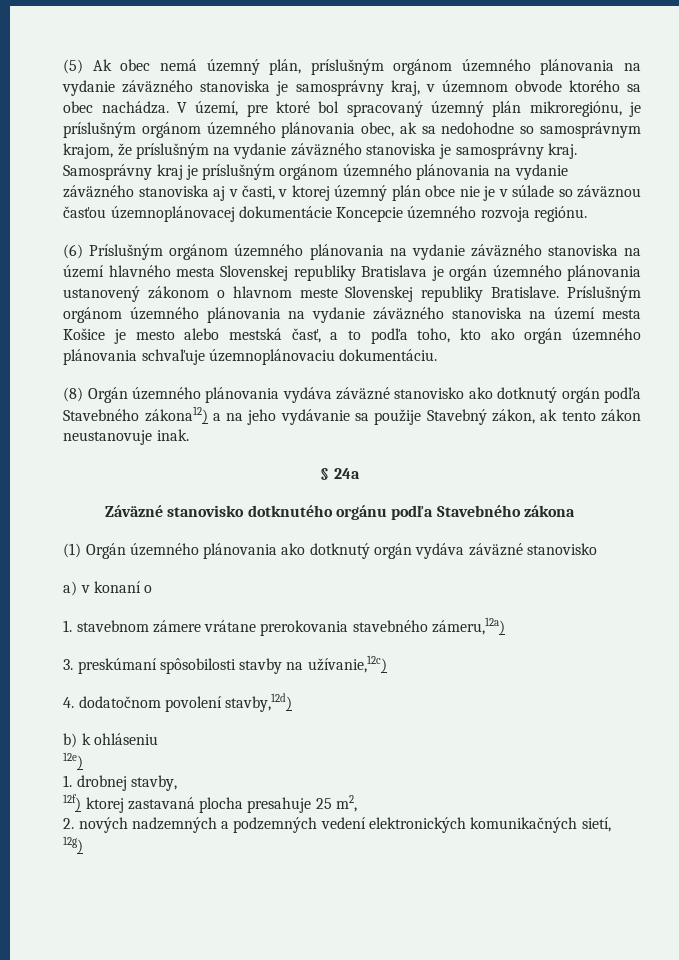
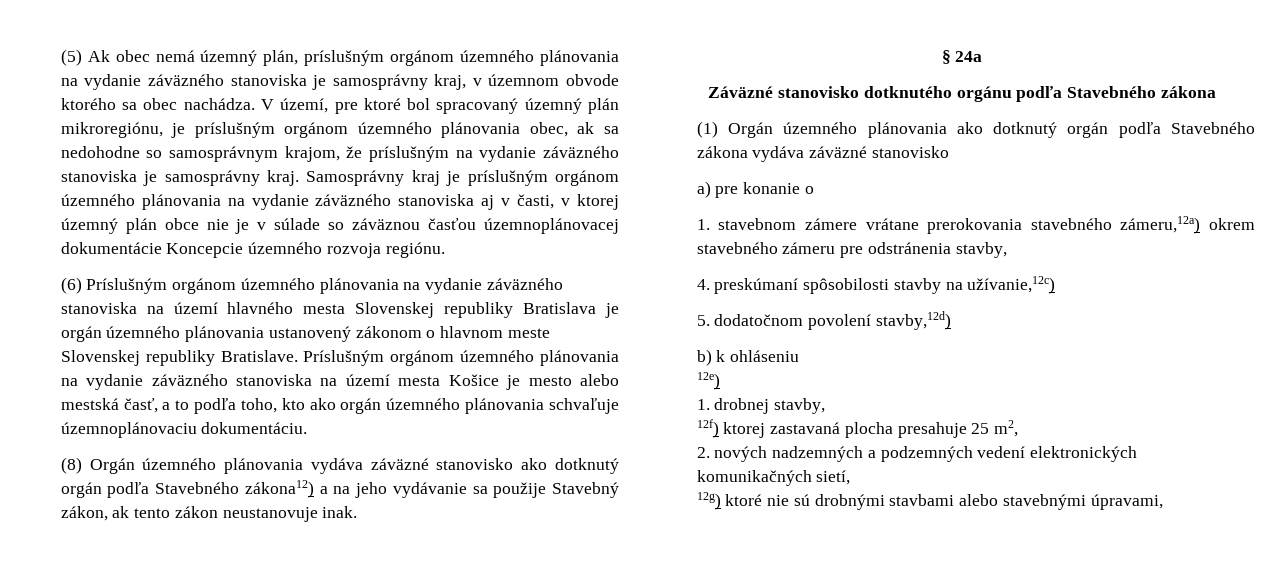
- (1) Orgán územného plánovania ako dotknutý orgán vydáva záväzné stanovisko
+ (1) Orgán územného plánovania ako dotknutý orgán podľa Stavebného zákona vydáva záväzné stanovisko
- a) v konaní o
+ a) pre konanie o
- 1. stavebnom zámere vrátane prerokovania stavebného zámeru,12a)
- 3. preskúmaní spôsobilosti stavby na užívanie,12c)
+ 1. stavebnom zámere vrátane prerokovania stavebného zámeru,12a) okrem stavebného zámeru pre odstránenia stavby,
+ 4. preskúmaní spôsobilosti stavby na užívanie,12c)
- 4. dodatočnom povolení stavby,12d)
+ 5. dodatočnom povolení stavby,12d)
- 12g)
+ 12g) ktoré nie sú drobnými stavbami alebo stavebnými úpravami,

